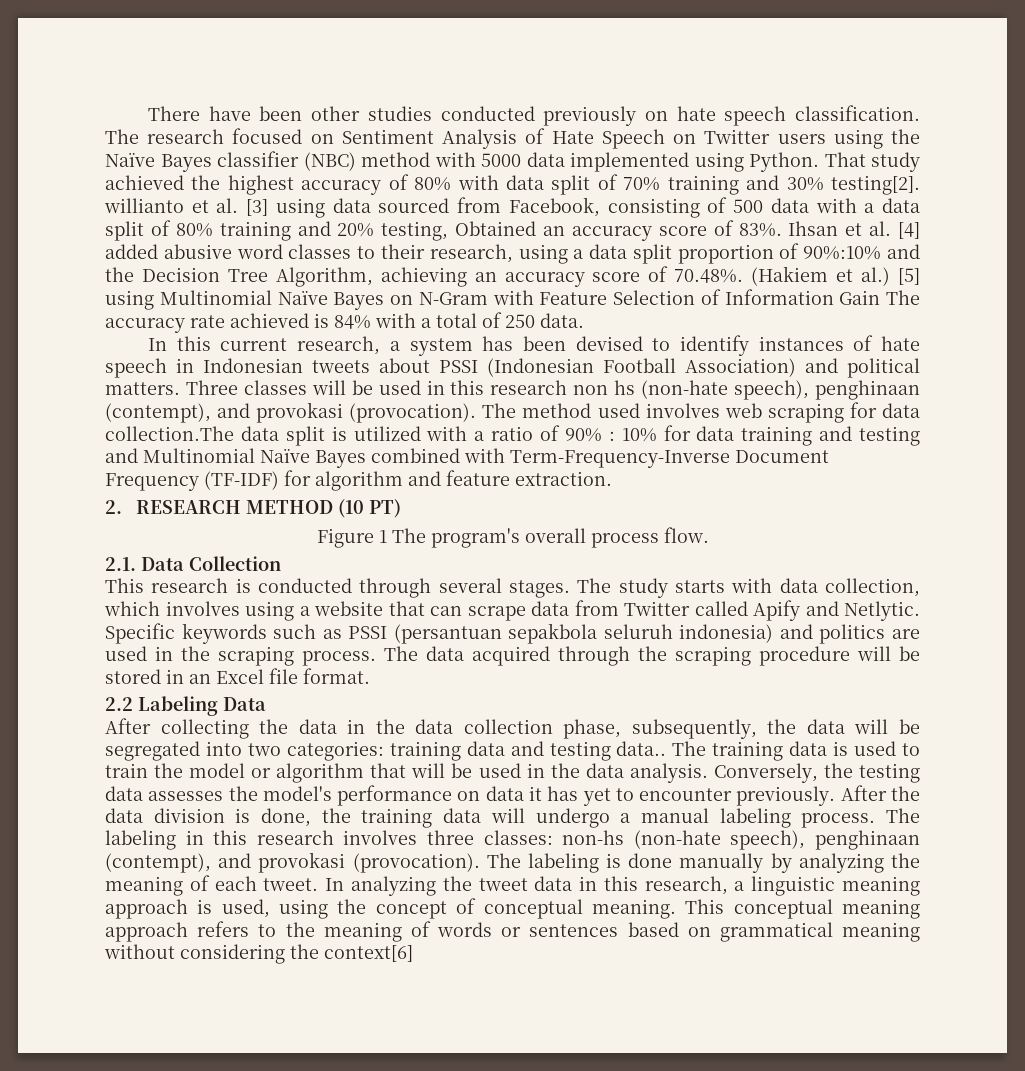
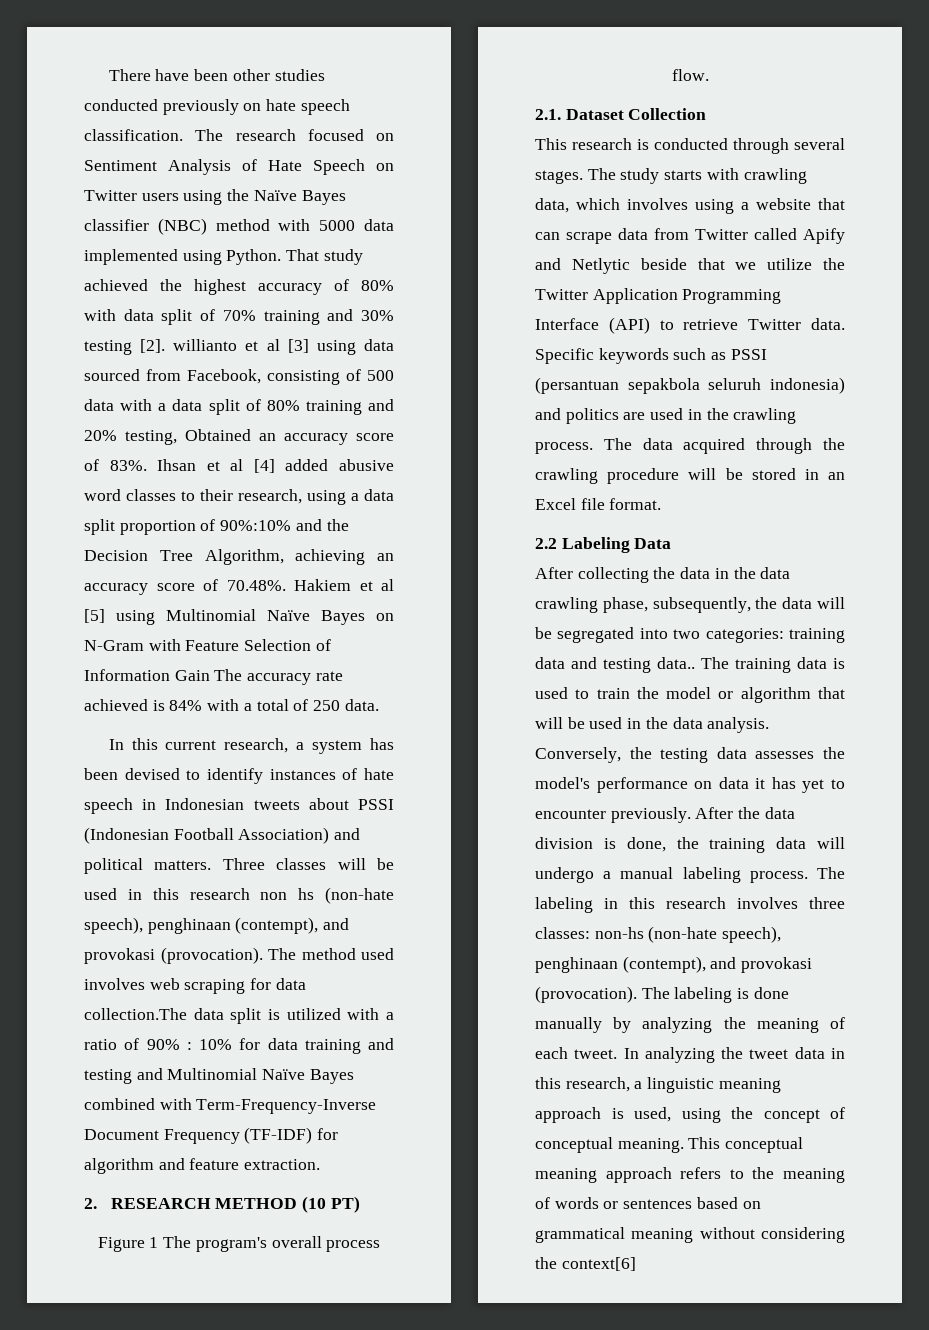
- That study achieved the highest accuracy of 80% with data split of 70% training and 30% testing[2]. willianto et al. [3] using data sourced from Facebook, consisting of 500 data with a data split of 80% training and 20% testing, Obtained an accuracy score of 83%.
+ That study achieved the highest accuracy of 80% with data split of 70% training and 30% testing [2]. willianto et al [3] using data sourced from Facebook, consisting of 500 data with a data split of 80% training and 20% testing, Obtained an accuracy score of 83%.
- Ihsan et al. [4] added abusive word classes to their research, using a data split proportion of 90%:10% and the Decision Tree Algorithm, achieving an accuracy score of 70.48%. (Hakiem et al.) [5] using Multinomial Naïve Bayes on N-Gram with Feature Selection of Information Gain The accuracy rate achieved is 84% with a total of 250 data.
+ Ihsan et al [4] added abusive word classes to their research, using a data split proportion of 90%:10% and the Decision Tree Algorithm, achieving an accuracy score of 70.48%. Hakiem et al [5] using Multinomial Naïve Bayes on N-Gram with Feature Selection of Information Gain The accuracy rate achieved is 84% with a total of 250 data.
- 2.1. Data Collection
+ 2.1. Dataset Collection
- The study starts with data collection, which involves using a website that can scrape data from Twitter called Apify and Netlytic.
+ The study starts with crawling data, which involves using a website that can scrape data from Twitter called Apify and Netlytic beside that we utilize the Twitter Application Programming Interface (API) to retrieve Twitter data.
- Specific keywords such as PSSI (persantuan sepakbola seluruh indonesia) and politics are used in the scraping process.
+ Specific keywords such as PSSI (persantuan sepakbola seluruh indonesia) and politics are used in the crawling process.
- The data acquired through the scraping procedure will be stored in an Excel file format.
+ The data acquired through the crawling procedure will be stored in an Excel file format.
- After collecting the data in the data collection phase, subsequently, the data will be segregated into two categories: training data and testing data..
+ After collecting the data in the data crawling phase, subsequently, the data will be segregated into two categories: training data and testing data..

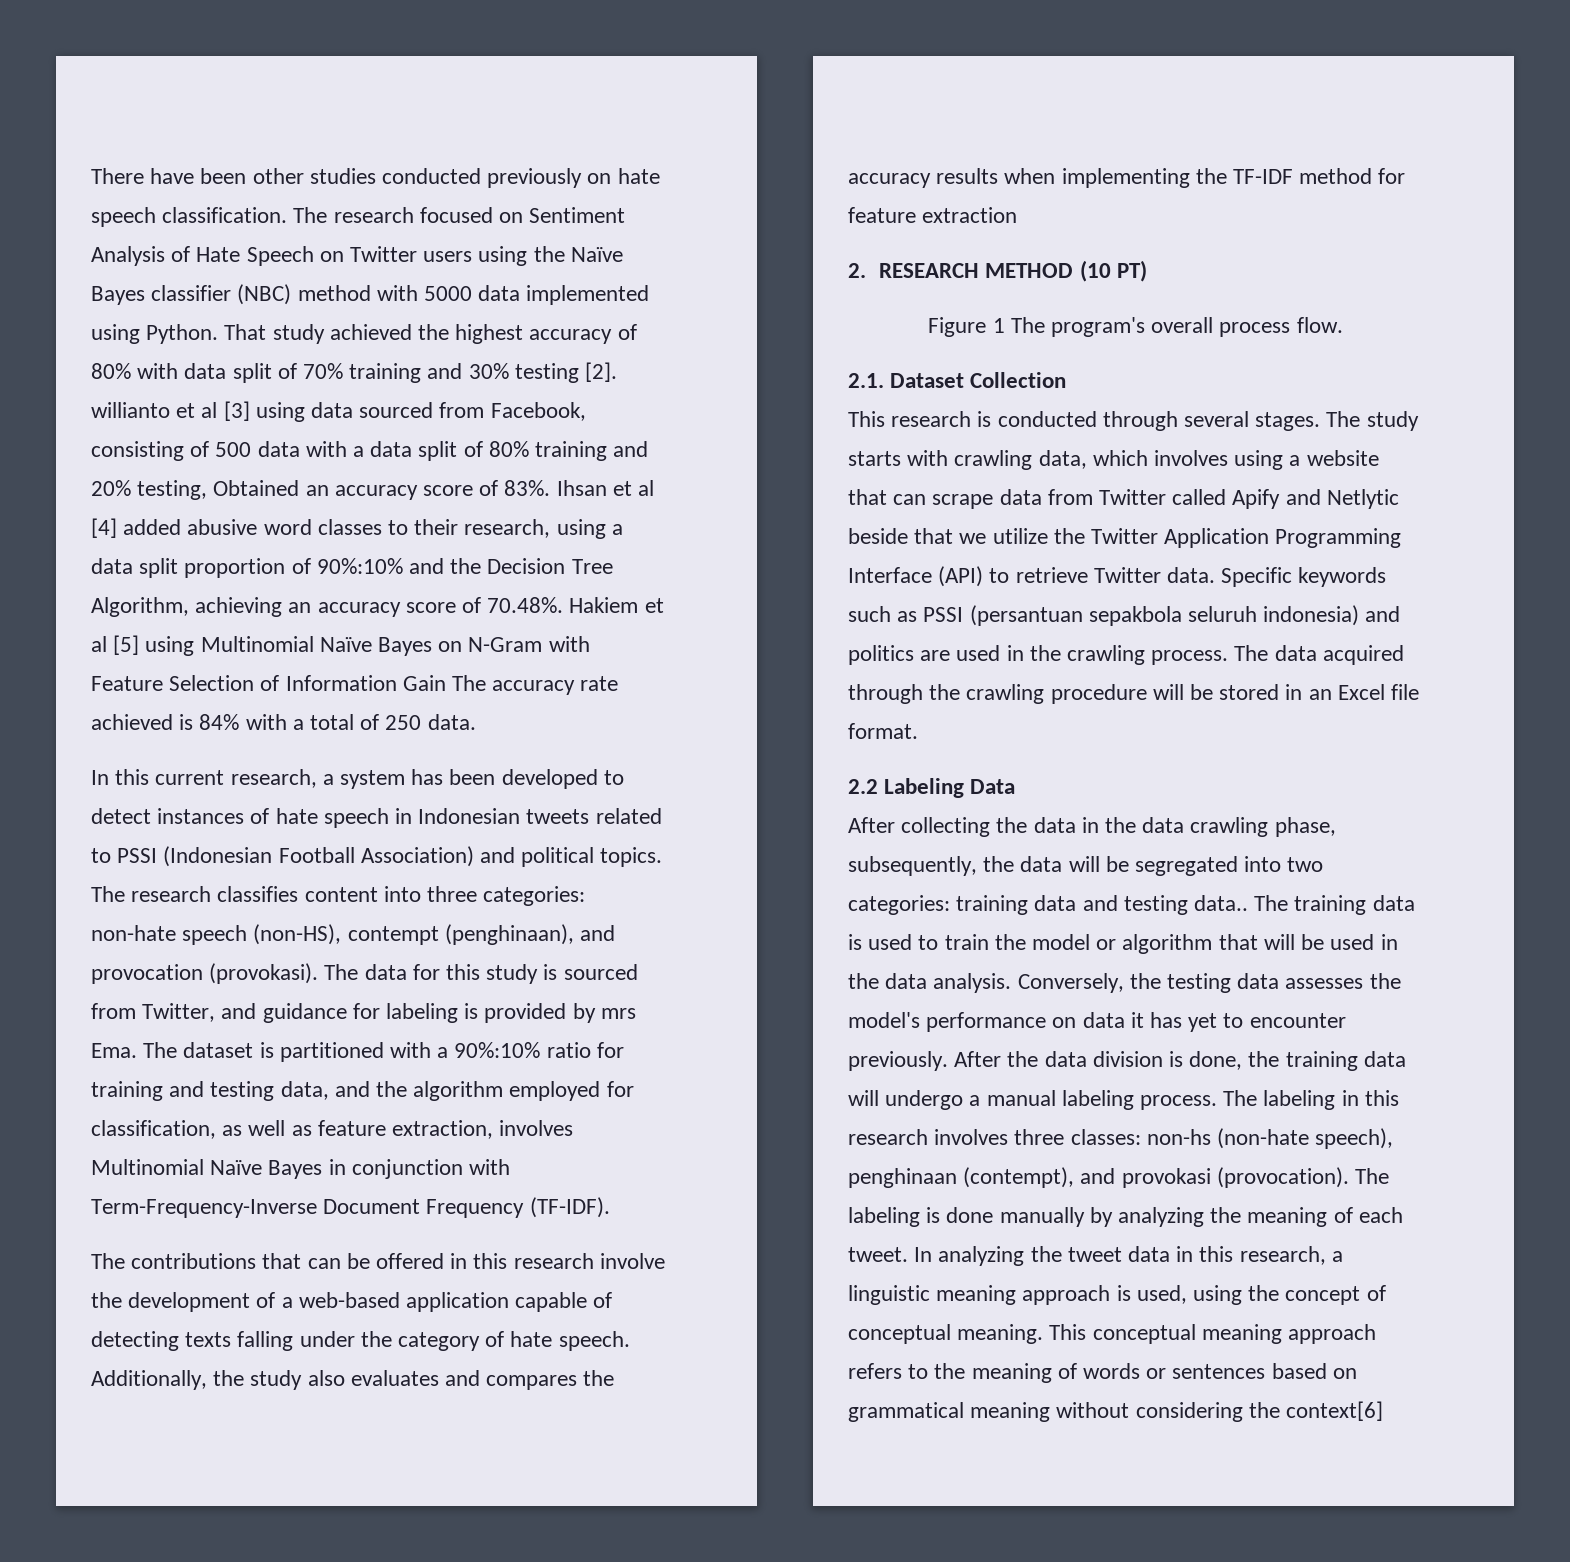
- In this current research, a system has been devised to identify instances of hate speech in Indonesian tweets about PSSI (Indonesian Football Association) and political matters. Three classes will be used in this research non hs (non-hate speech), penghinaan (contempt), and provokasi (provocation). The method used involves web scraping for data collection.The data split is utilized with a ratio of 90% : 10% for data training and testing and Multinomial Naïve Bayes combined with Term-Frequency-Inverse Document Frequency (TF-IDF) for algorithm and feature extraction.
+ In this current research, a system has been developed to detect instances of hate speech in Indonesian tweets related to PSSI (Indonesian Football Association) and political topics. The research classifies content into three categories: non-hate speech (non-HS), contempt (penghinaan), and provocation (provokasi). The data for this study is sourced from Twitter, and guidance for labeling is provided by mrs Ema. The dataset is partitioned with a 90%:10% ratio for training and testing data, and the algorithm employed for classification, as well as feature extraction, involves Multinomial Naïve Bayes in conjunction with Term-Frequency-Inverse Document Frequency (TF-IDF).
+ The contributions that can be offered in this research involve the development of a web-based application capable of detecting texts falling under the category of hate speech. Additionally, the study also evaluates and compares the accuracy results when implementing the TF-IDF method for feature extraction

